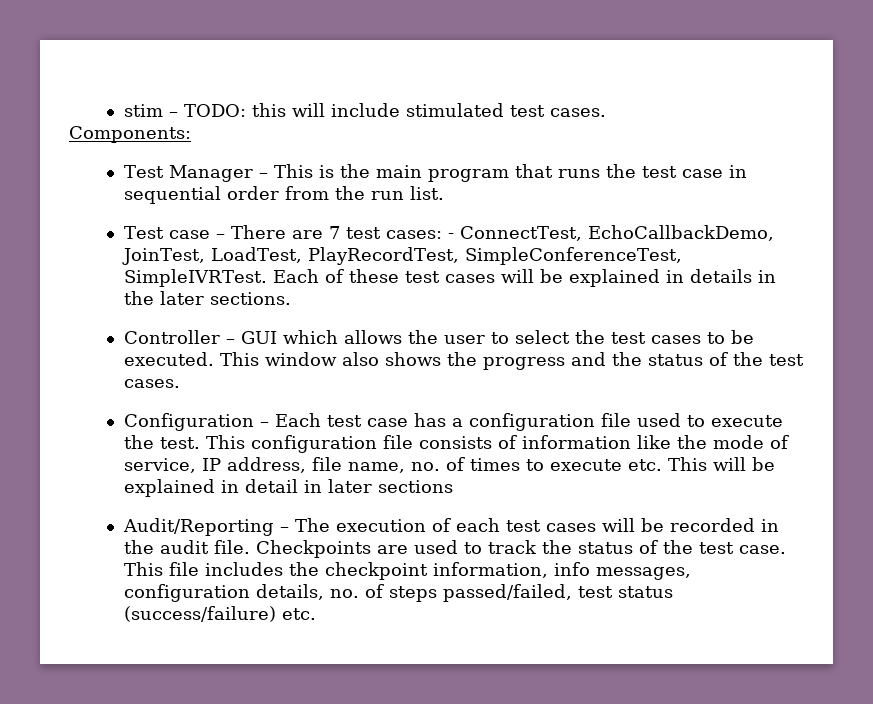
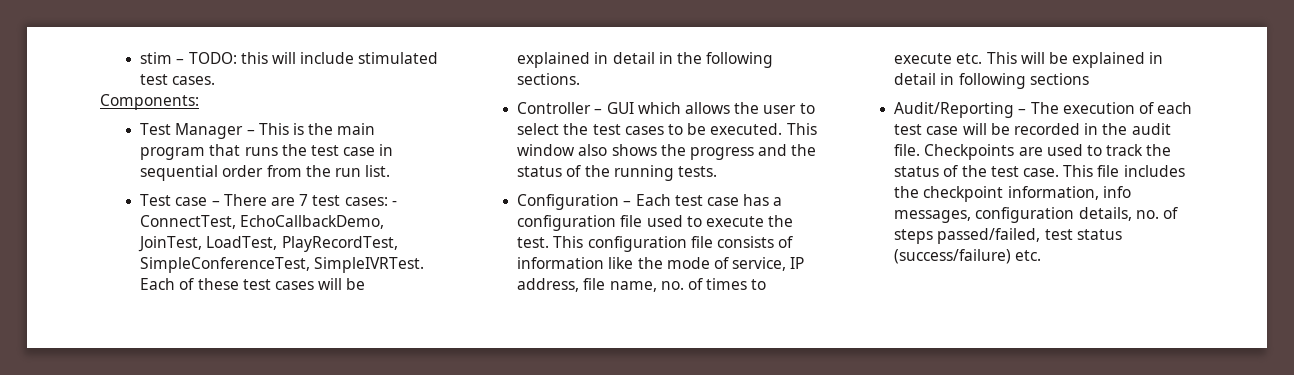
- Each of these test cases will be explained in details in the later sections.
+ Each of these test cases will be explained in detail in the following sections.
- This window also shows the progress and the status of the test cases.
+ This window also shows the progress and the status of the running tests.
- This configuration file consists of information like the mode of service, IP address, file name, no. of times to execute etc. This will be explained in detail in later sections
+ This configuration file consists of information like the mode of service, IP address, file name, no. of times to execute etc. This will be explained in detail in following sections
- Audit/Reporting – The execution of each test cases will be recorded in the audit file.
+ Audit/Reporting – The execution of each test case will be recorded in the audit file.

